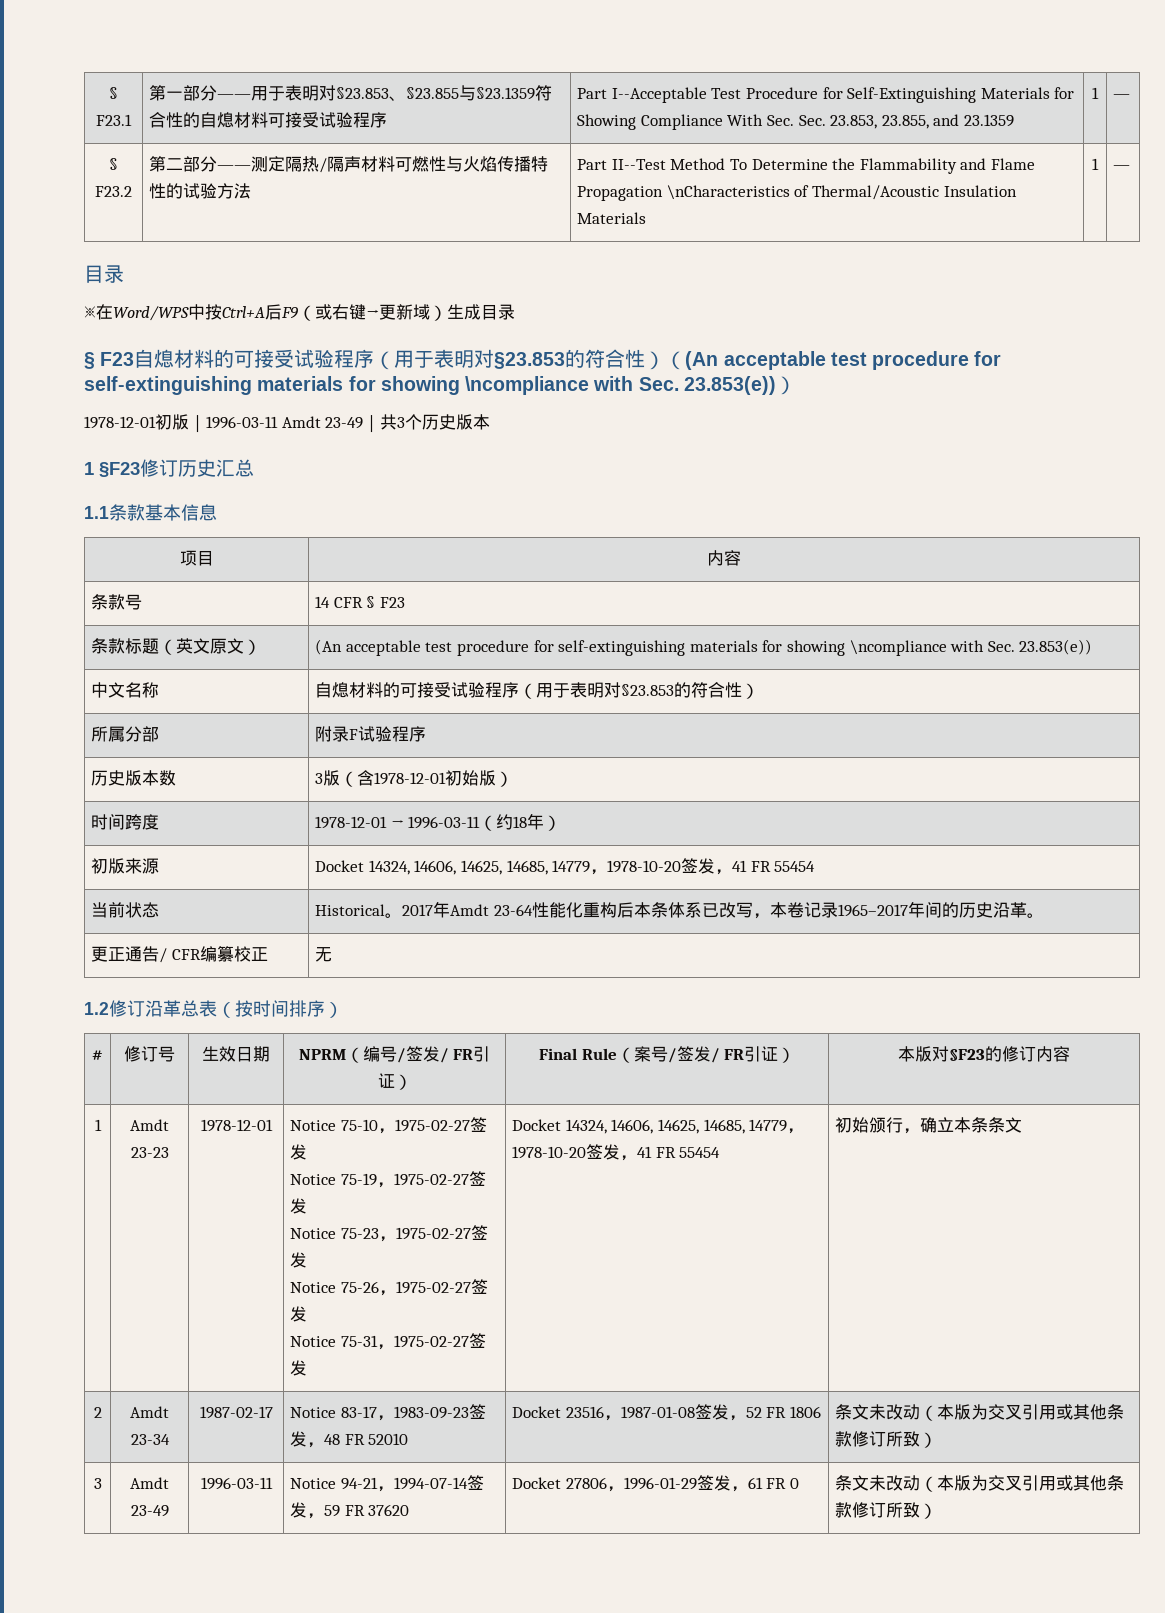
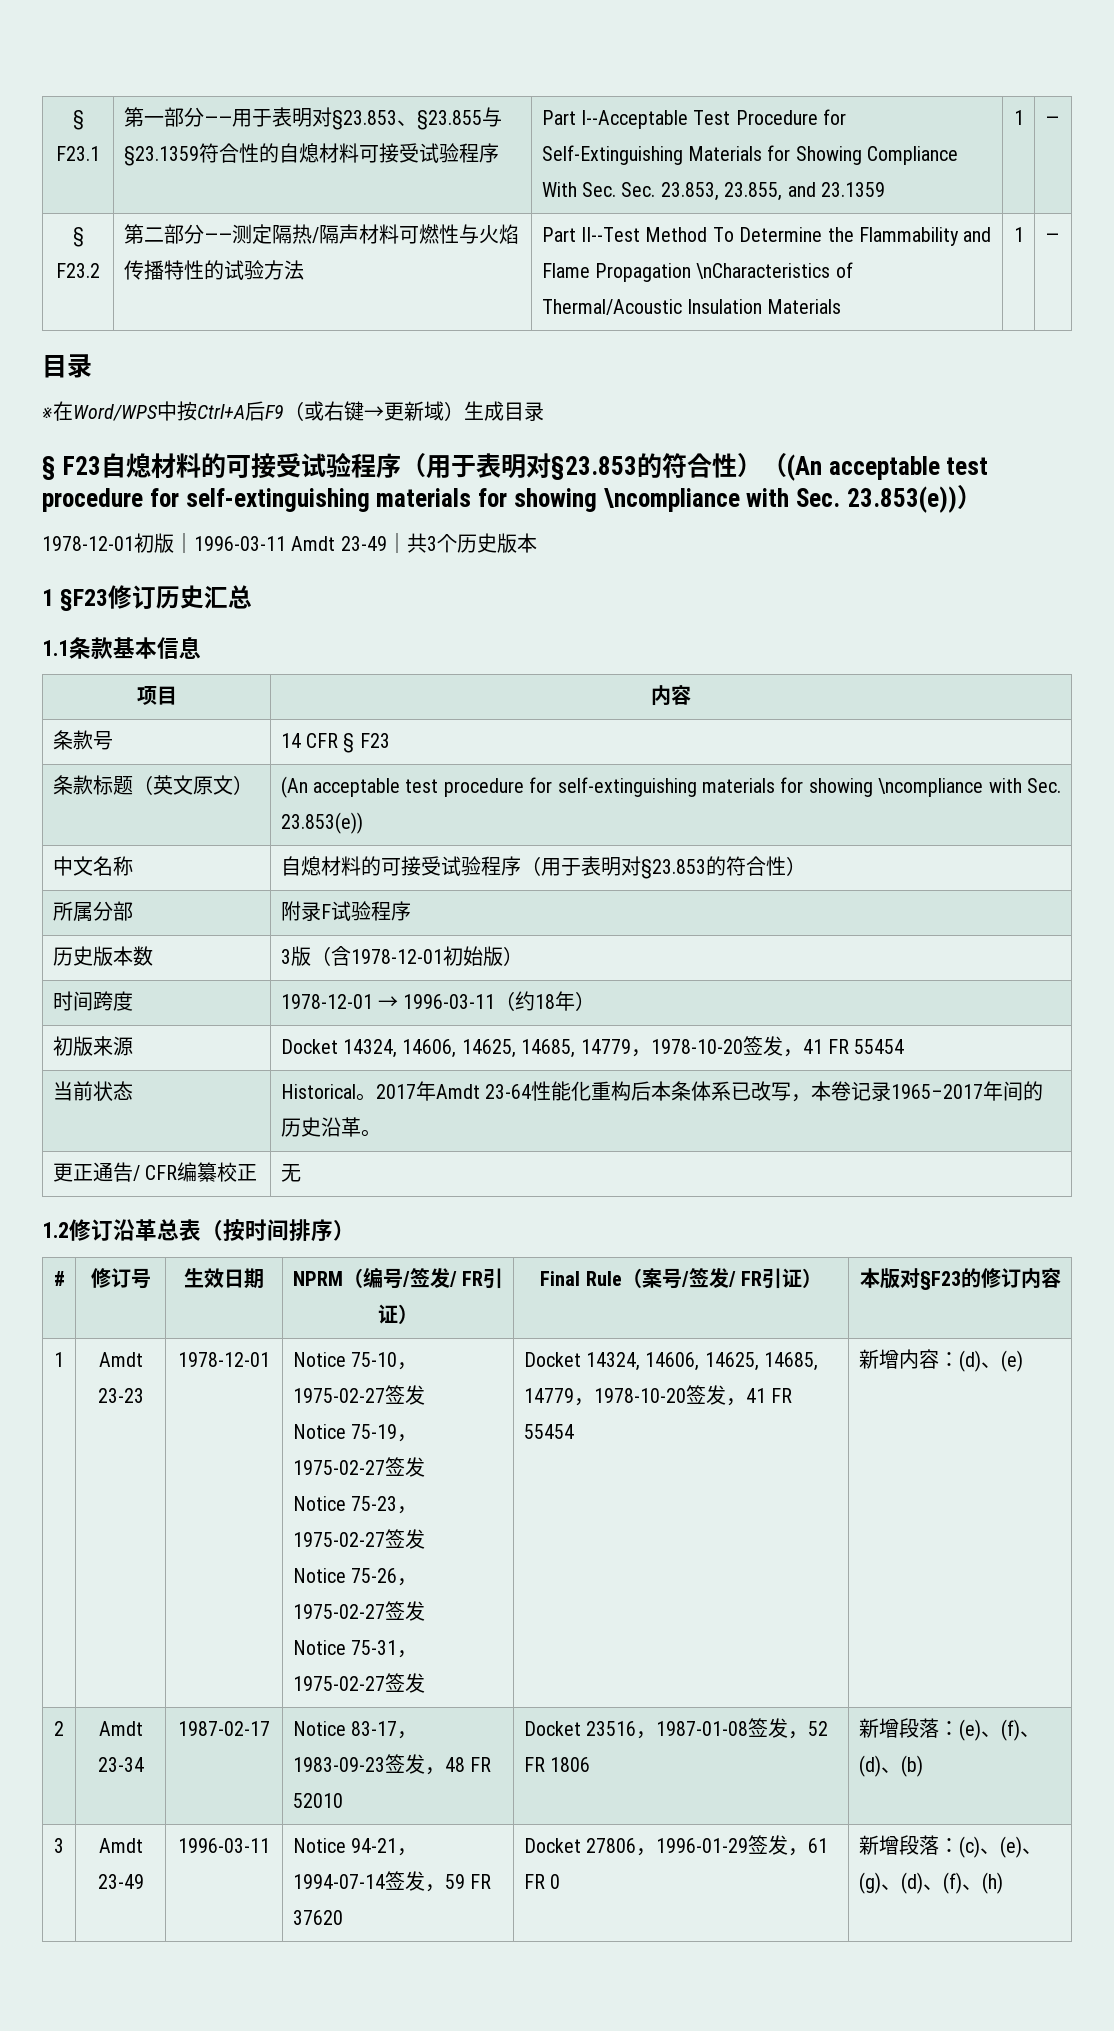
- 初始颁行，确立本条条文
+ 新增内容：(d)、(e)
- 2 | Amdt 23-34 | 1987-02-17 | Notice 83-17，1983-09-23签发，48 FR 52010 | Docket 23516，1987-01-08签发，52 FR 1806 | 条文未改动（本版为交叉引用或其他条款修订所致）
+ 2 | Amdt 23-34 | 1987-02-17 | Notice 83-17，1983-09-23签发，48 FR 52010 | Docket 23516，1987-01-08签发，52 FR 1806 | 新增段落：(e)、(f)、(d)、(b)
- 3 | Amdt 23-49 | 1996-03-11 | Notice 94-21，1994-07-14签发，59 FR 37620 | Docket 27806，1996-01-29签发，61 FR 0 | 条文未改动（本版为交叉引用或其他条款修订所致）
+ 3 | Amdt 23-49 | 1996-03-11 | Notice 94-21，1994-07-14签发，59 FR 37620 | Docket 27806，1996-01-29签发，61 FR 0 | 新增段落：(c)、(e)、(g)、(d)、(f)、(h)

